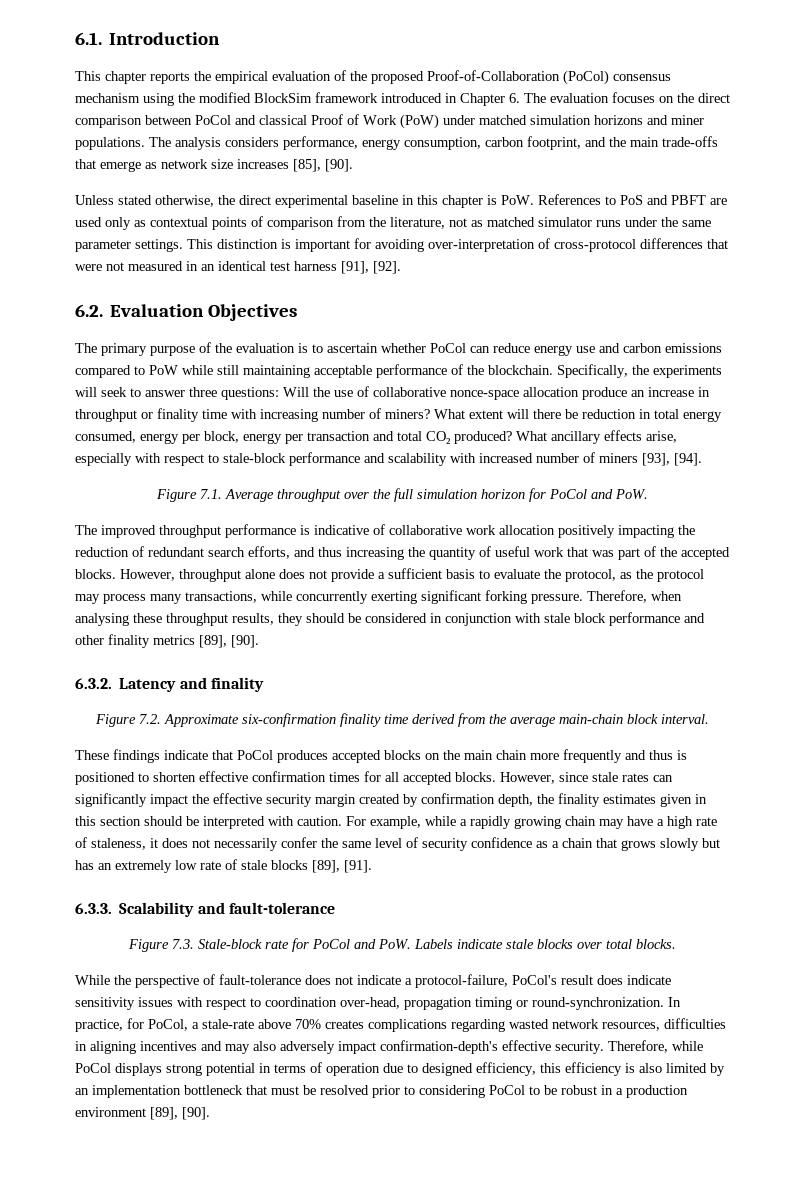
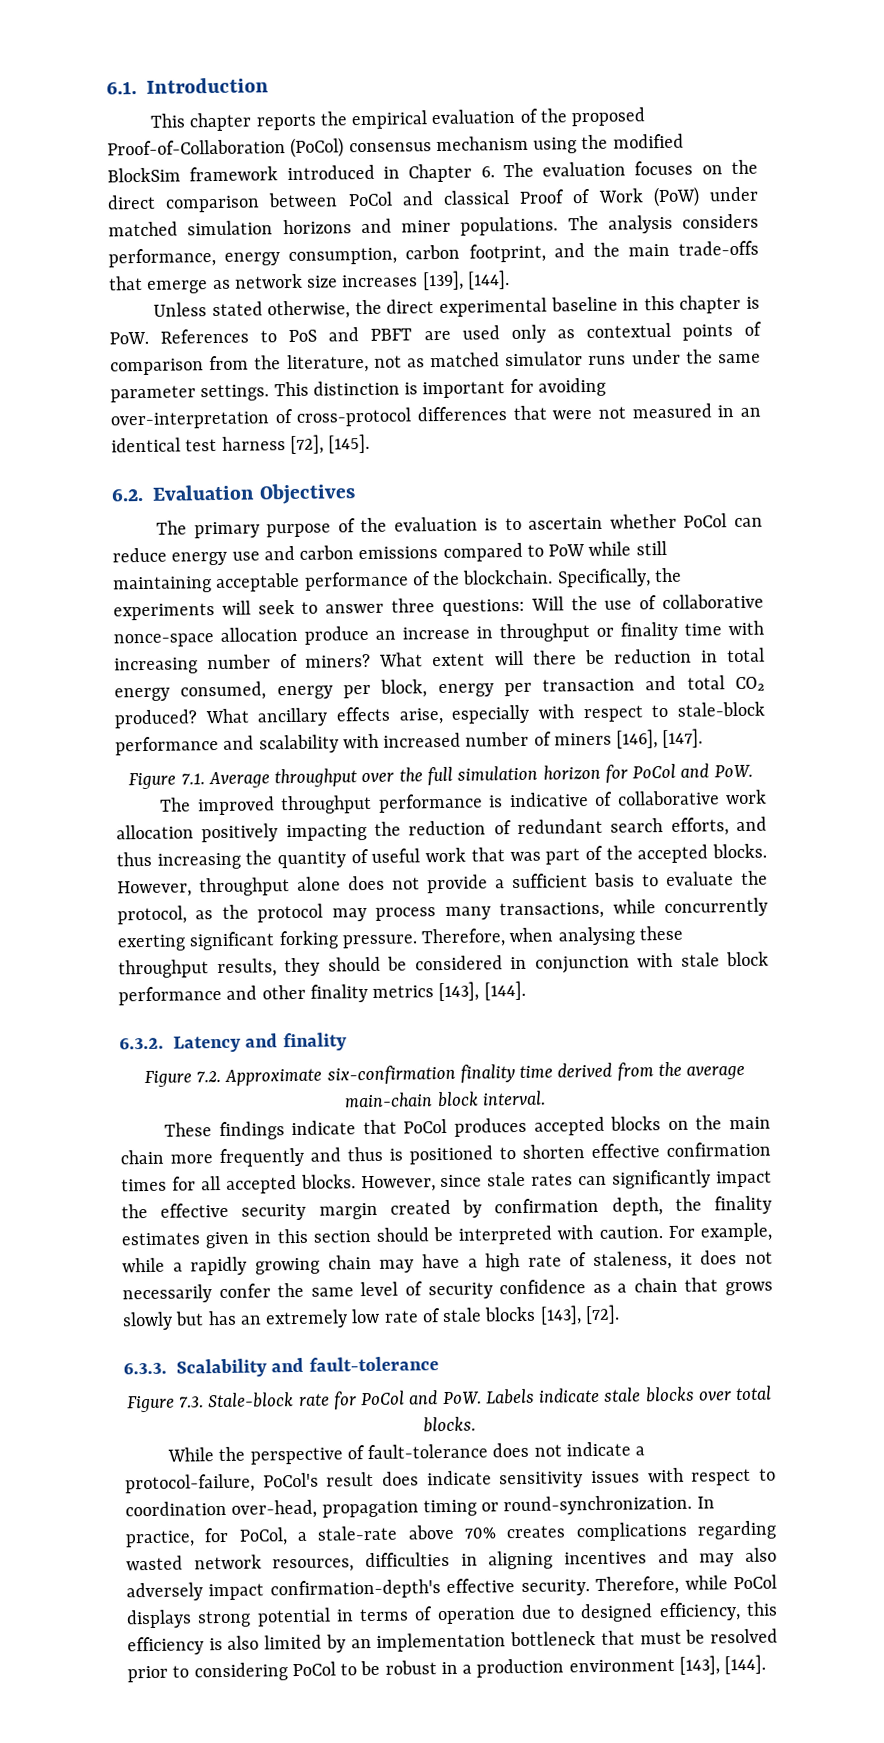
- The analysis considers performance, energy consumption, carbon footprint, and the main trade-offs that emerge as network size increases [85], [90].
+ The analysis considers performance, energy consumption, carbon footprint, and the main trade-offs that emerge as network size increases [139], [144].
- This distinction is important for avoiding over-interpretation of cross-protocol differences that were not measured in an identical test harness [91], [92].
+ This distinction is important for avoiding over-interpretation of cross-protocol differences that were not measured in an identical test harness [72], [145].
- What ancillary effects arise, especially with respect to stale-block performance and scalability with increased number of miners [93], [94].
+ What ancillary effects arise, especially with respect to stale-block performance and scalability with increased number of miners [146], [147].
- Therefore, when analysing these throughput results, they should be considered in conjunction with stale block performance and other finality metrics [89], [90].
+ Therefore, when analysing these throughput results, they should be considered in conjunction with stale block performance and other finality metrics [143], [144].
- For example, while a rapidly growing chain may have a high rate of staleness, it does not necessarily confer the same level of security confidence as a chain that grows slowly but has an extremely low rate of stale blocks [89], [91].
+ For example, while a rapidly growing chain may have a high rate of staleness, it does not necessarily confer the same level of security confidence as a chain that grows slowly but has an extremely low rate of stale blocks [143], [72].
- Therefore, while PoCol displays strong potential in terms of operation due to designed efficiency, this efficiency is also limited by an implementation bottleneck that must be resolved prior to considering PoCol to be robust in a production environment [89], [90].
+ Therefore, while PoCol displays strong potential in terms of operation due to designed efficiency, this efficiency is also limited by an implementation bottleneck that must be resolved prior to considering PoCol to be robust in a production environment [143], [144].

